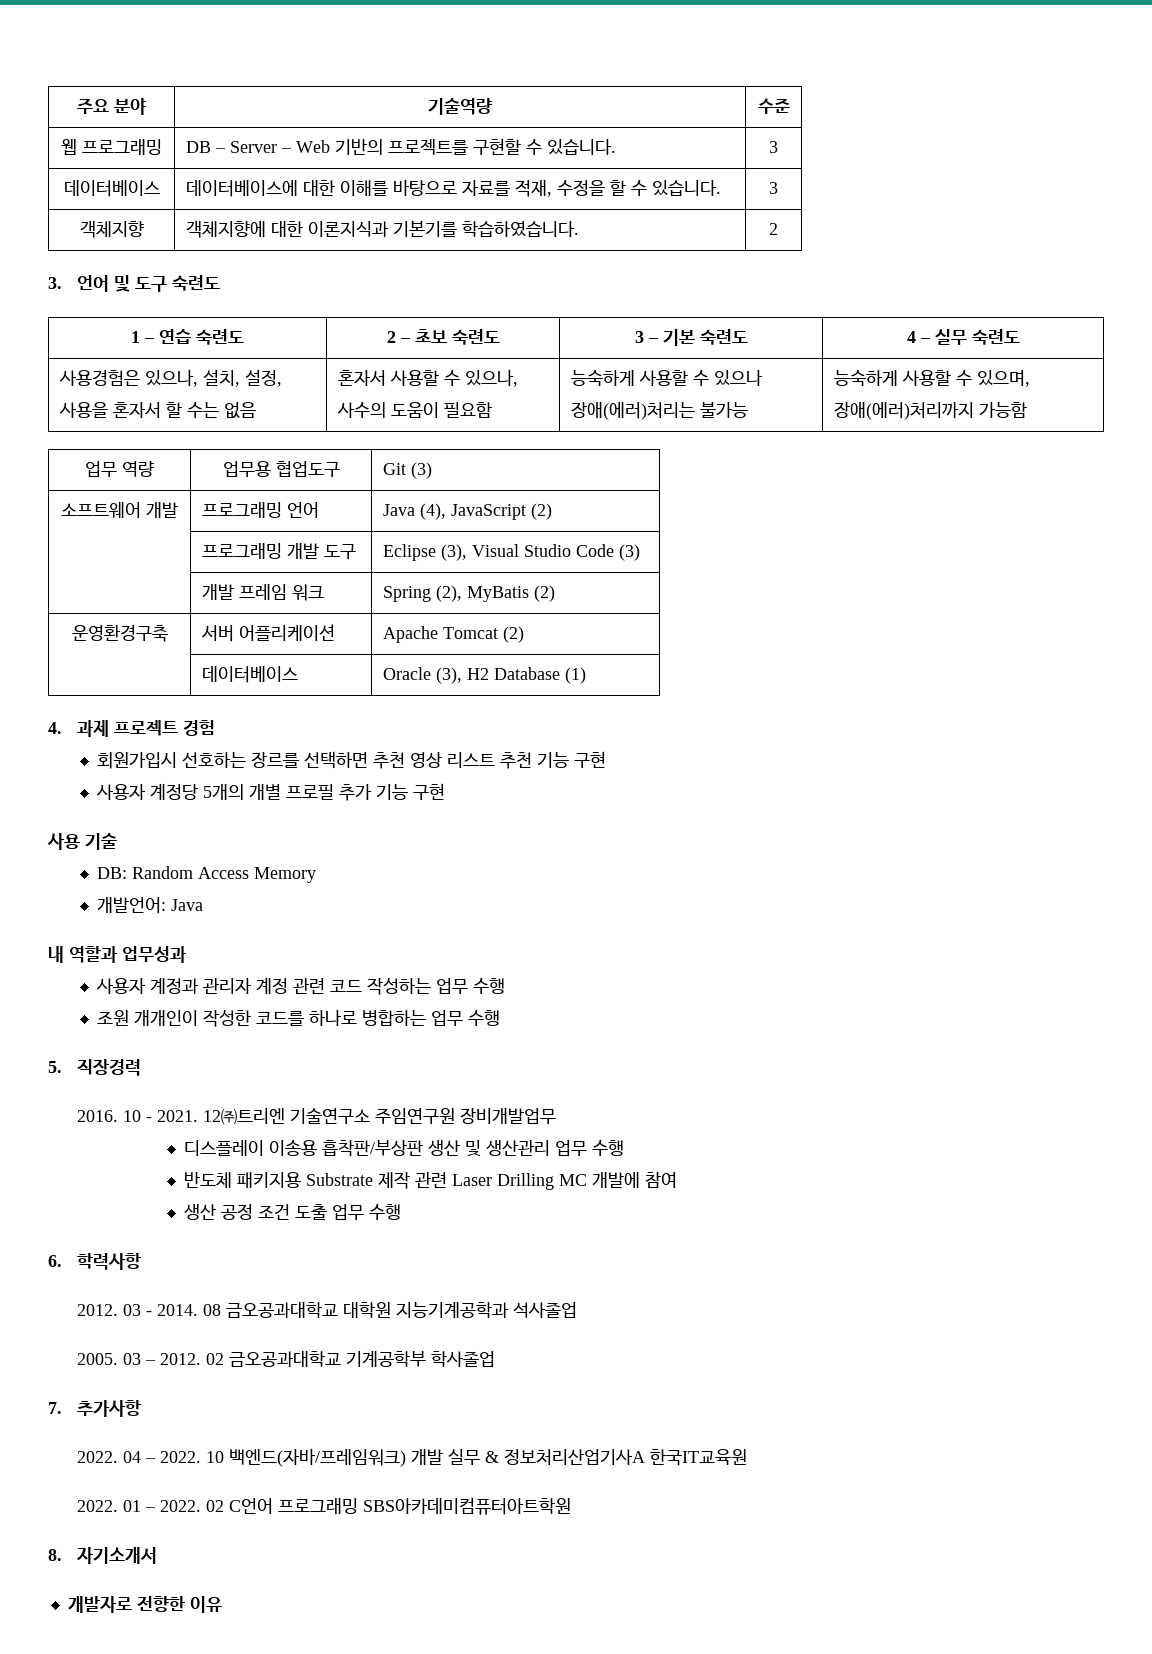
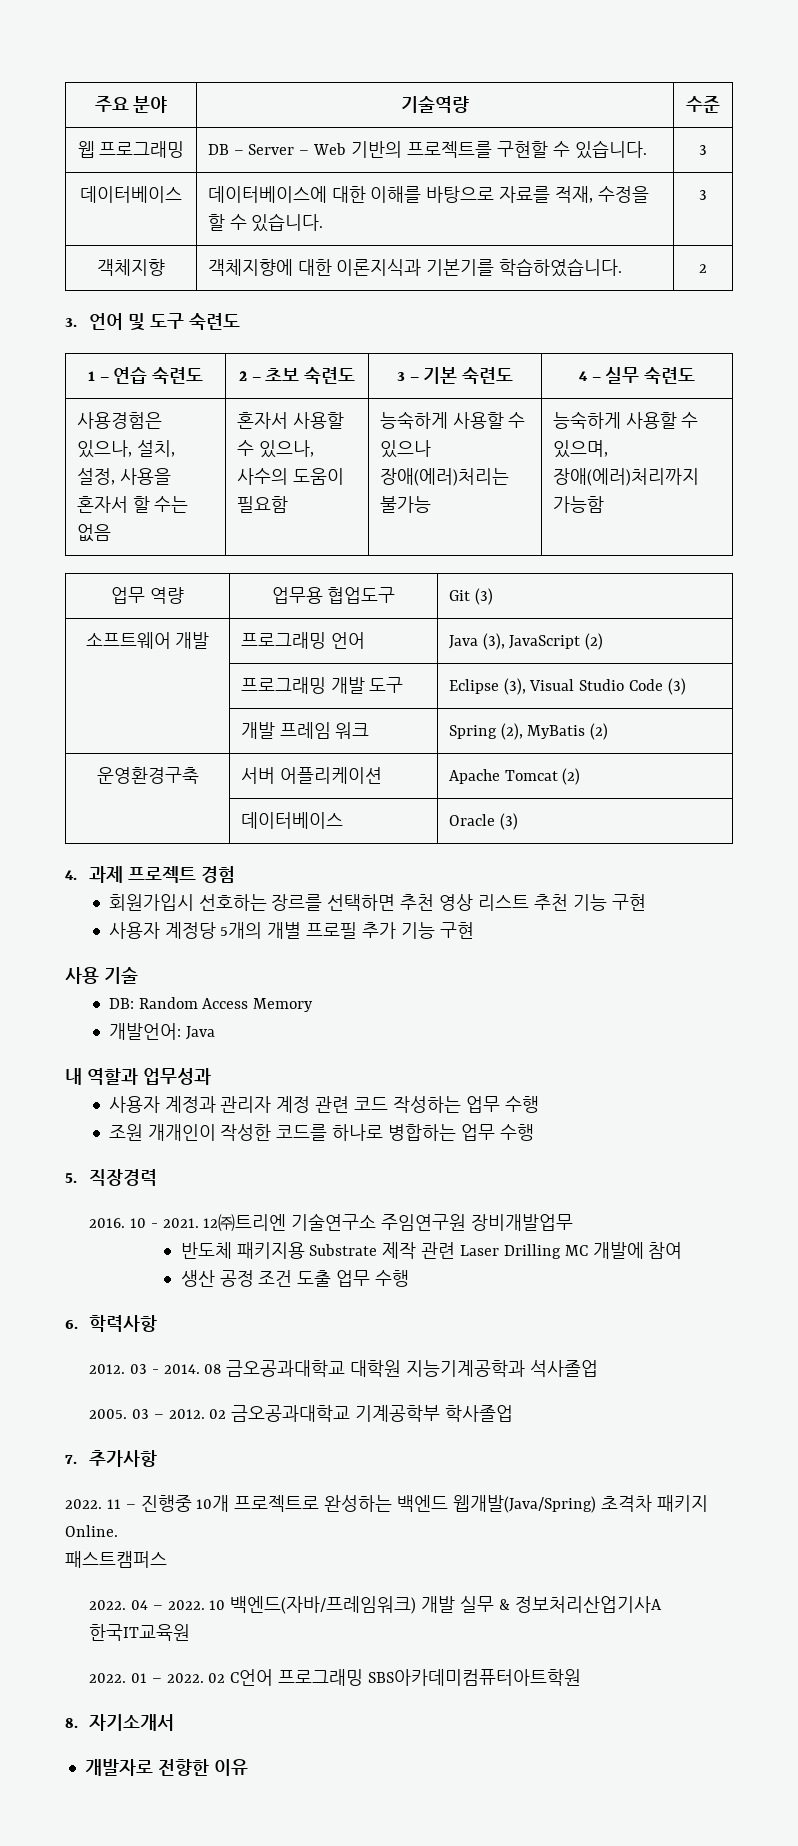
- 소프트웨어 개발 | 프로그래밍 언어 | Java (4), JavaScript (2)
+ 소프트웨어 개발 | 프로그래밍 언어 | Java (3), JavaScript (2)
- | 데이터베이스 | Oracle (3), H2 Database (1)
+ | 데이터베이스 | Oracle (3)
- 디스플레이 이송용 흡착판/부상판 생산 및 생산관리 업무 수행
+ 2022. 11 – 진행중 10개 프로젝트로 완성하는 백엔드 웹개발(Java/Spring) 초격차 패키지 Online.
+ 패스트캠퍼스

